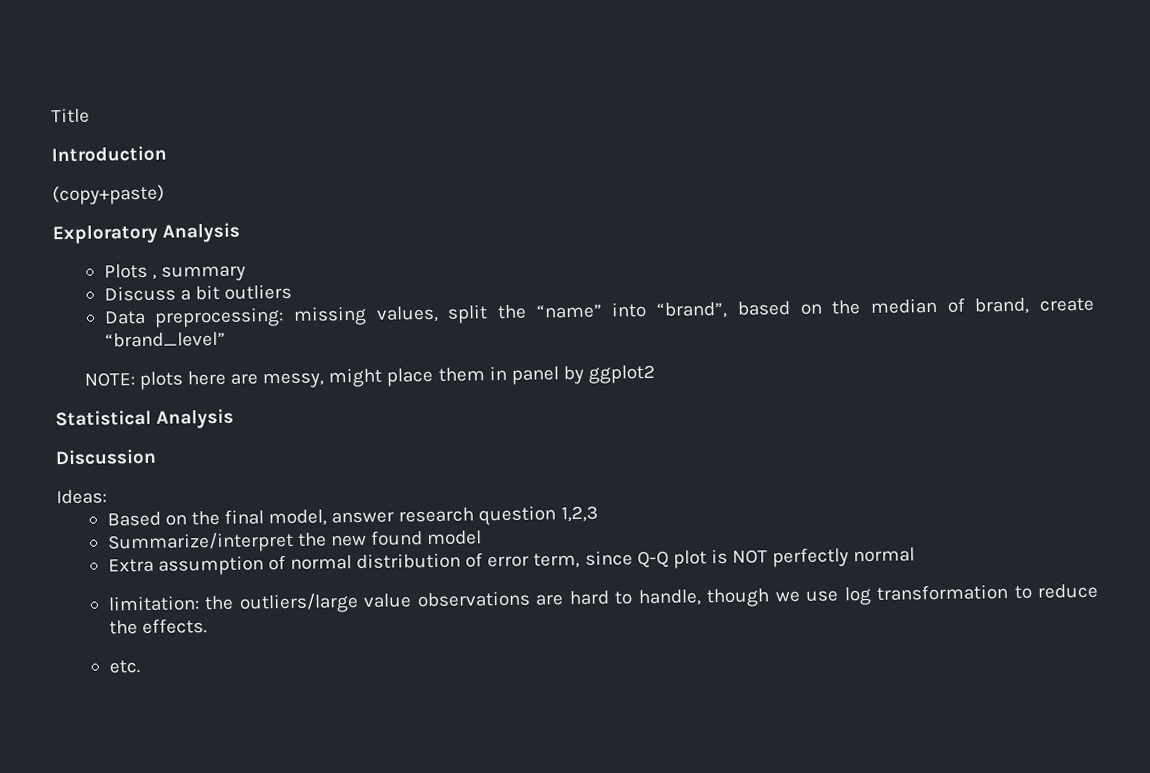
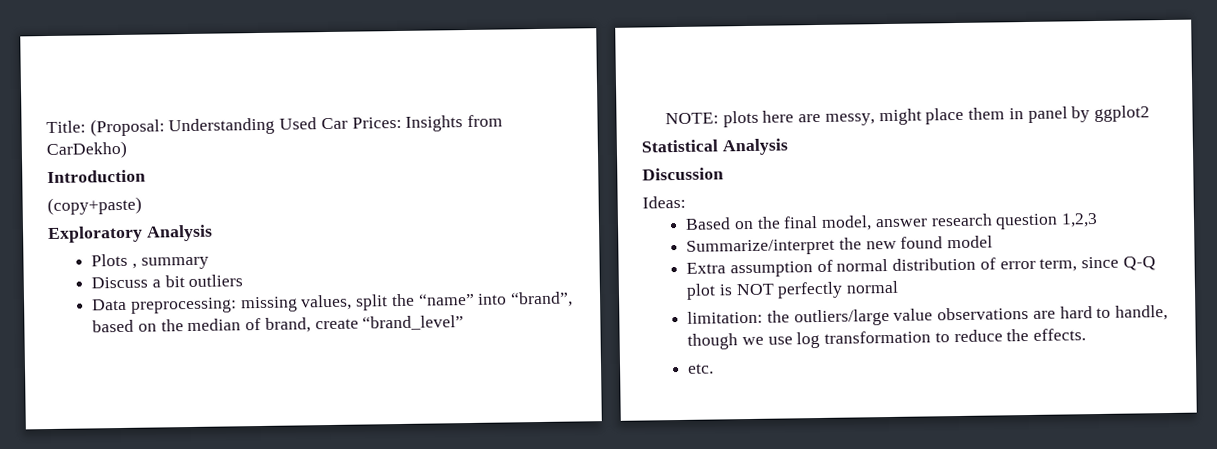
- Title
+ Title: (Proposal: Understanding Used Car Prices: Insights from CarDekho)

